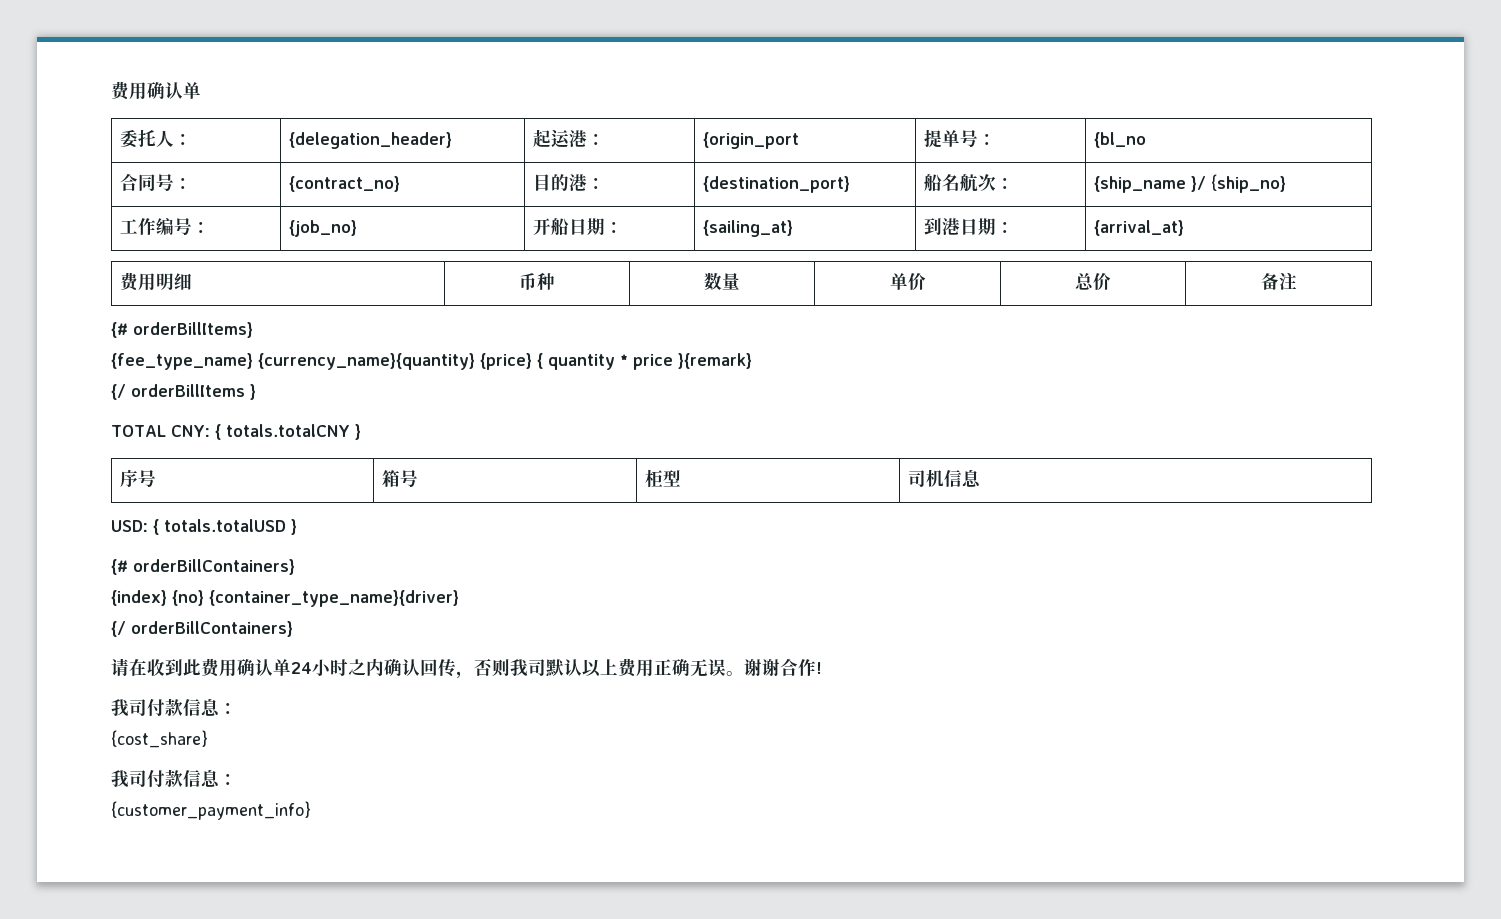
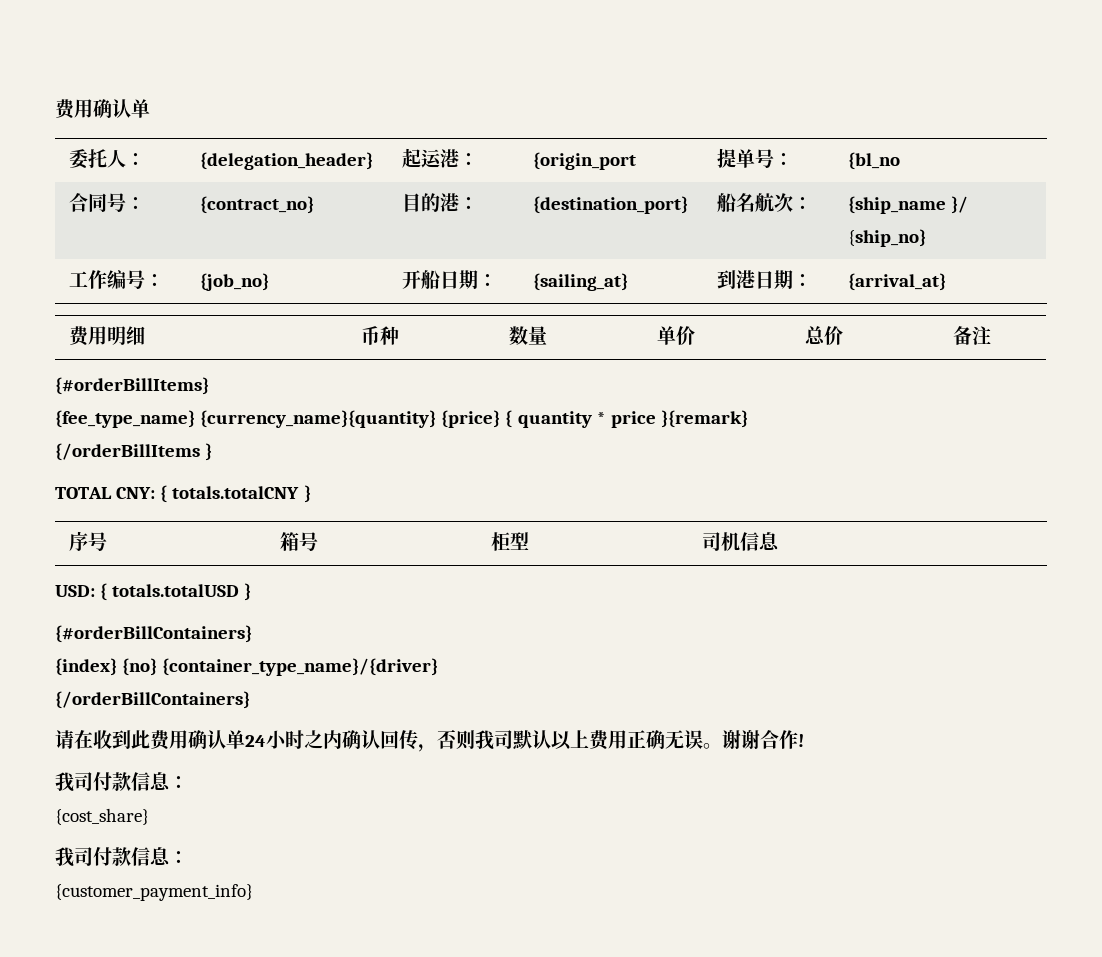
- {# orderBillItems}
+ {#orderBillItems}
- {/ orderBillItems }
+ {/orderBillItems }
- {# orderBillContainers}
+ {#orderBillContainers}
- {index} {no} {container_type_name}{driver}
- {/ orderBillContainers}
+ {index} {no} {container_type_name}/{driver}
+ {/orderBillContainers}

